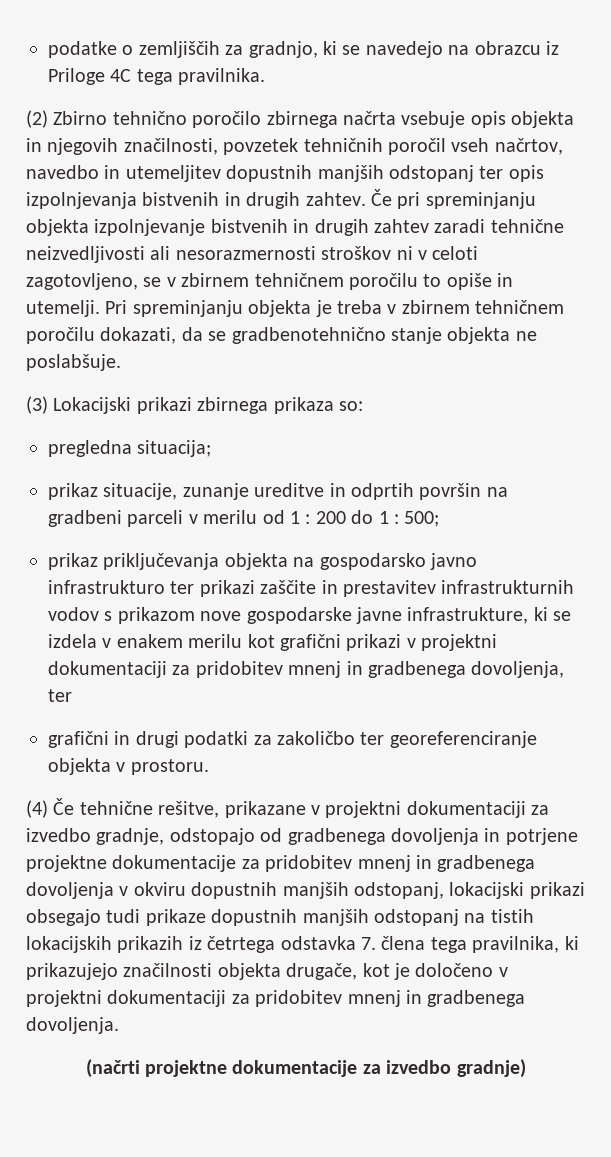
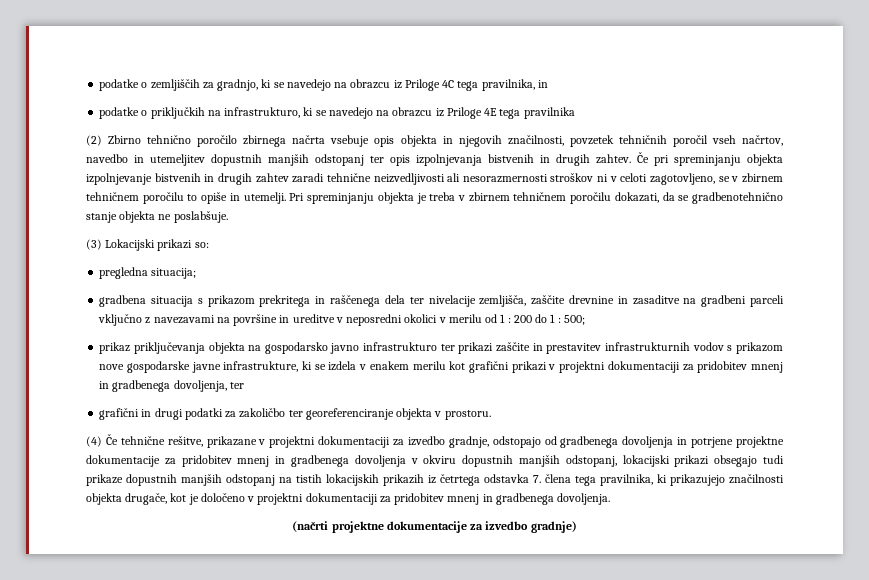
- podatke o zemljiščih za gradnjo, ki se navedejo na obrazcu iz Priloge 4C tega pravilnika.
+ podatke o zemljiščih za gradnjo, ki se navedejo na obrazcu iz Priloge 4C tega pravilnika, in
+ podatke o priključkih na infrastrukturo, ki se navedejo na obrazcu iz Priloge 4E tega pravilnika
- (3) Lokacijski prikazi zbirnega prikaza so:
+ (3) Lokacijski prikazi so:
- prikaz situacije, zunanje ureditve in odprtih površin na gradbeni parceli v merilu od 1 : 200 do 1 : 500;
+ gradbena situacija s prikazom prekritega in raščenega dela ter nivelacije zemljišča, zaščite drevnine in zasaditve na gradbeni parceli vključno z navezavami na površine in ureditve v neposredni okolici v merilu od 1 : 200 do 1 : 500;

